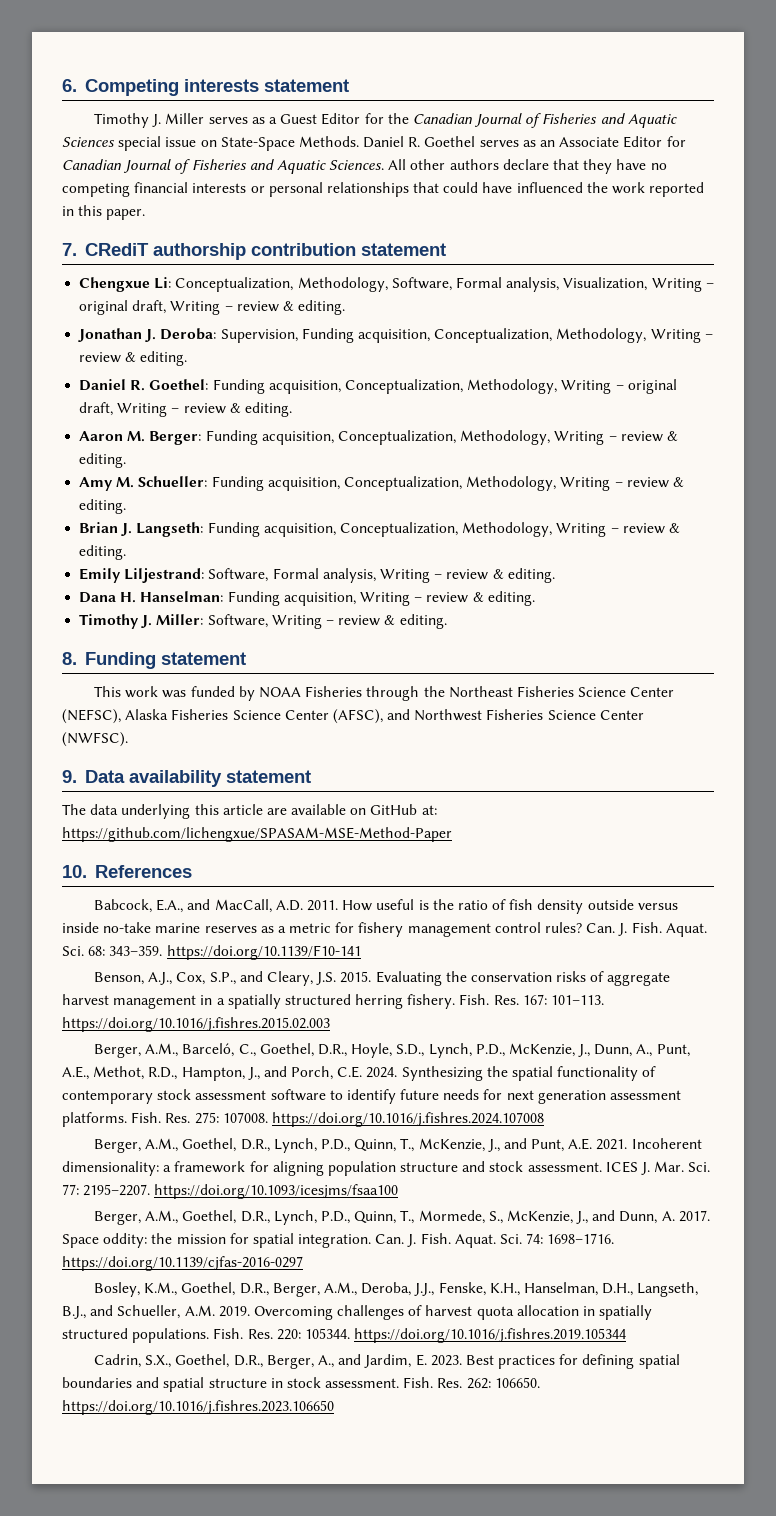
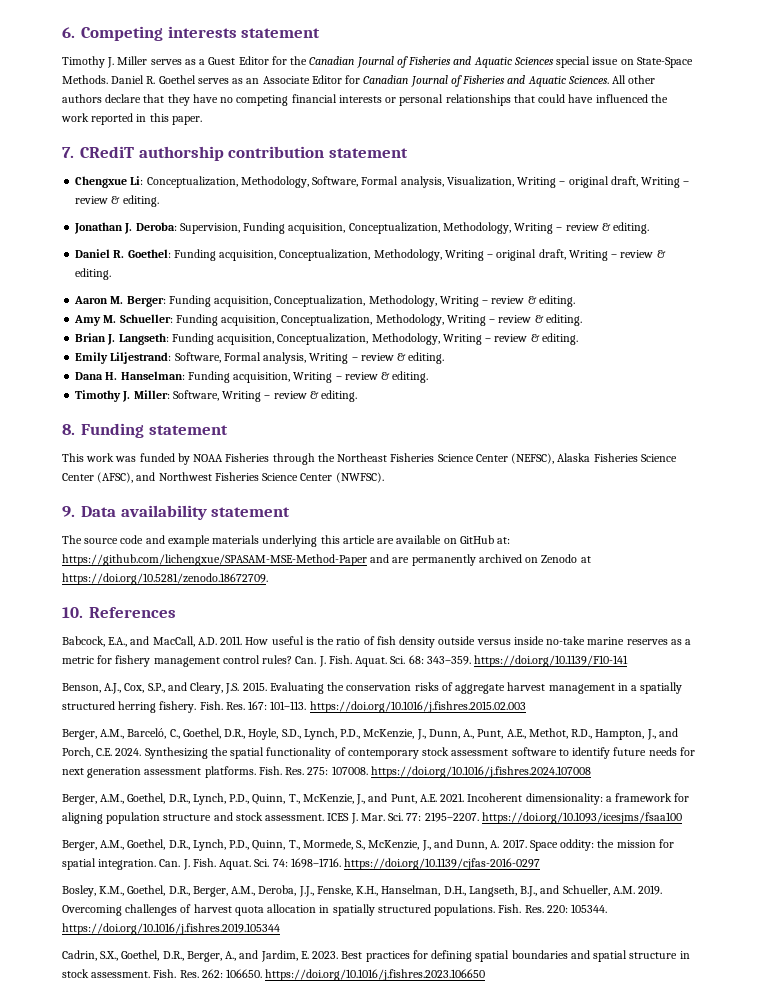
- The data underlying this article are available on GitHub at: https://github.com/lichengxue/SPASAM-MSE-Method-Paper
+ The source code and example materials underlying this article are available on GitHub at: https://github.com/lichengxue/SPASAM-MSE-Method-Paper and are permanently archived on Zenodo at https://doi.org/10.5281/zenodo.18672709.

